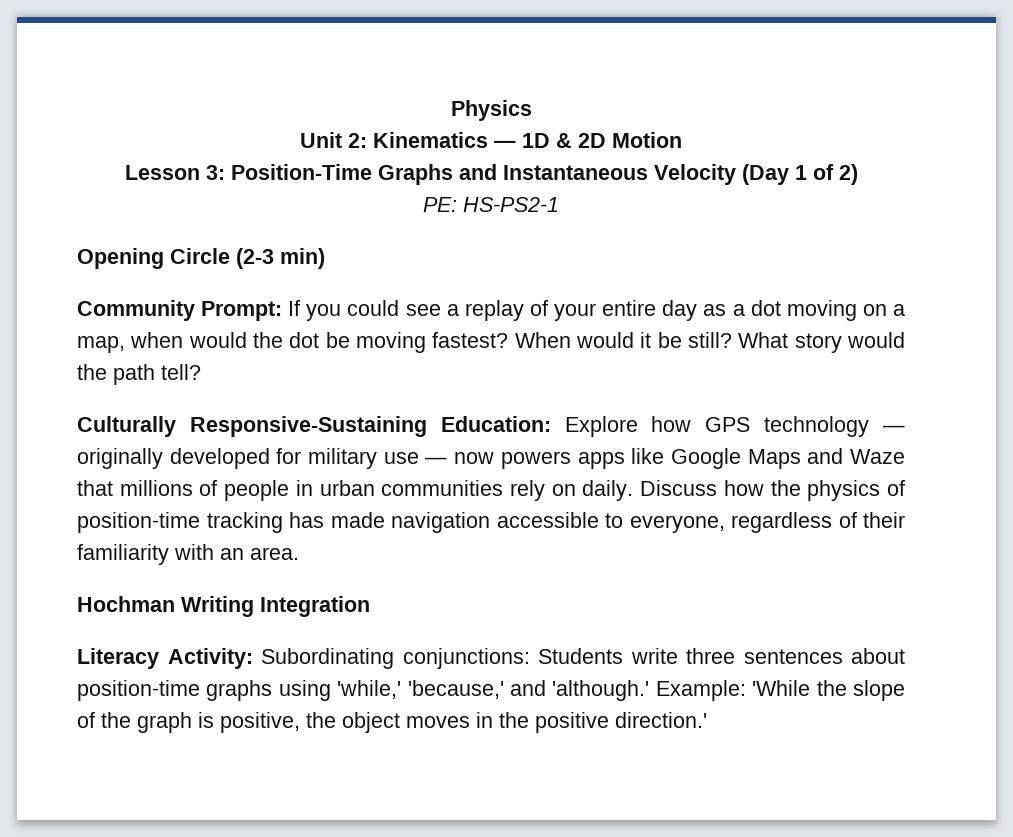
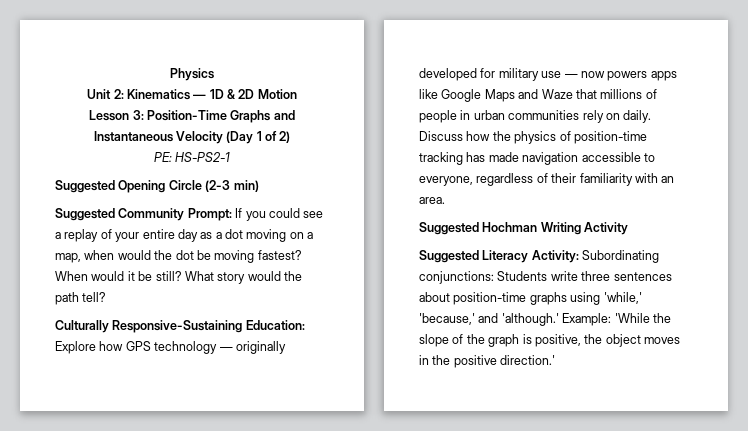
- Opening Circle (2-3 min)
+ Suggested Opening Circle (2-3 min)
- Community Prompt: If you could see a replay of your entire day as a dot moving on a map, when would the dot be moving fastest?
+ Suggested Community Prompt: If you could see a replay of your entire day as a dot moving on a map, when would the dot be moving fastest?
- Hochman Writing Integration
- Literacy Activity: Subordinating conjunctions: Students write three sentences about position-time graphs using 'while,' 'because,' and 'although.'
+ Suggested Hochman Writing Activity
+ Suggested Literacy Activity: Subordinating conjunctions: Students write three sentences about position-time graphs using 'while,' 'because,' and 'although.'

